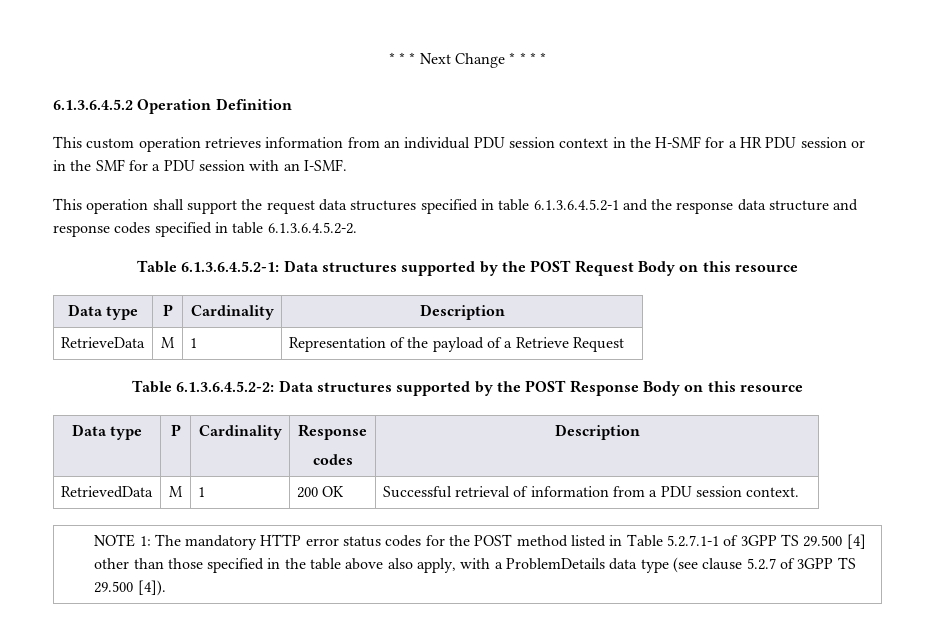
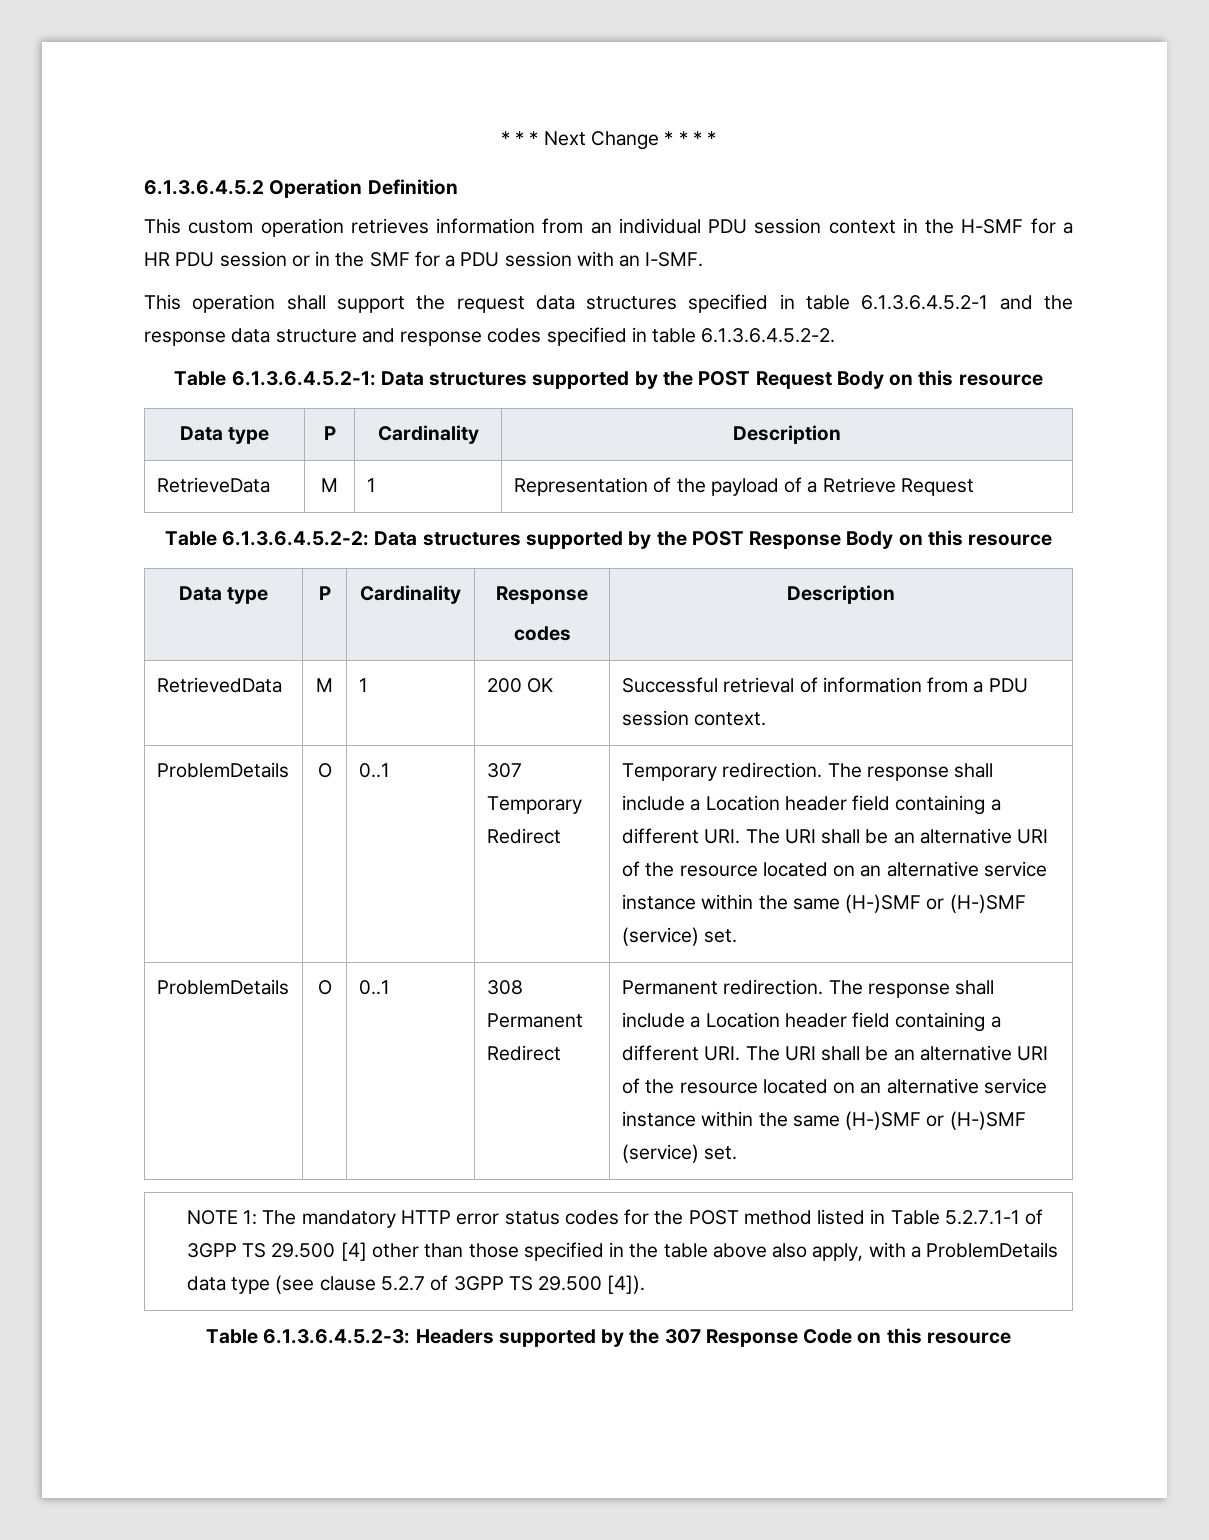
+ ProblemDetails | O | 0..1 | 307 Temporary Redirect | Temporary redirection. The response shall include a Location header field containing a different URI. The URI shall be an alternative URI of the resource located on an alternative service instance within the same (H-)SMF or (H-)SMF (service) set.
+ ProblemDetails | O | 0..1 | 308 Permanent Redirect | Permanent redirection. The response shall include a Location header field containing a different URI. The URI shall be an alternative URI of the resource located on an alternative service instance within the same (H-)SMF or (H-)SMF (service) set.
+ Table 6.1.3.6.4.5.2-3: Headers supported by the 307 Response Code on this resource

